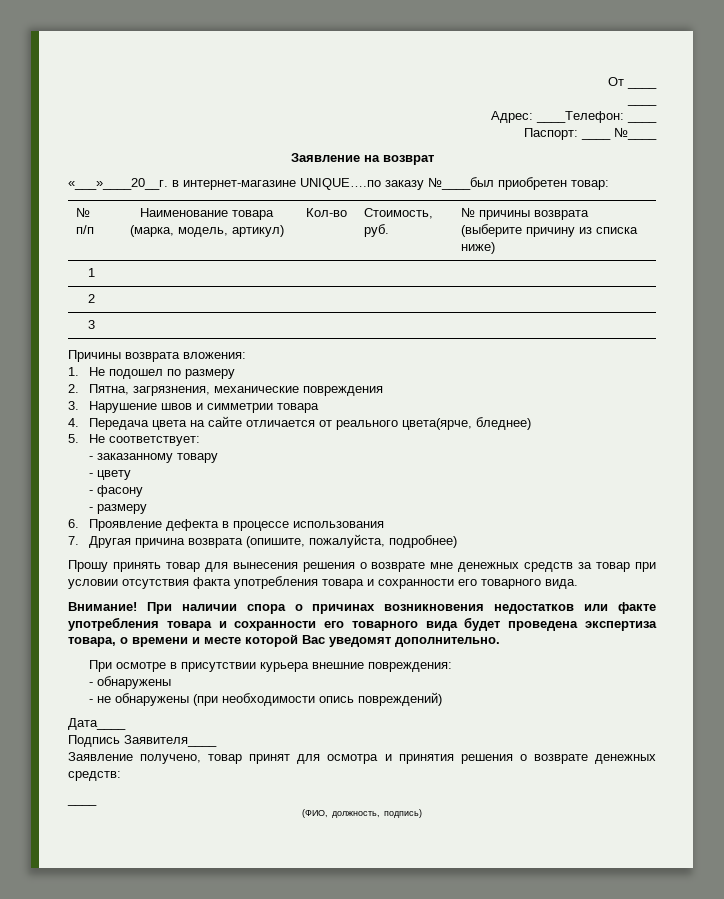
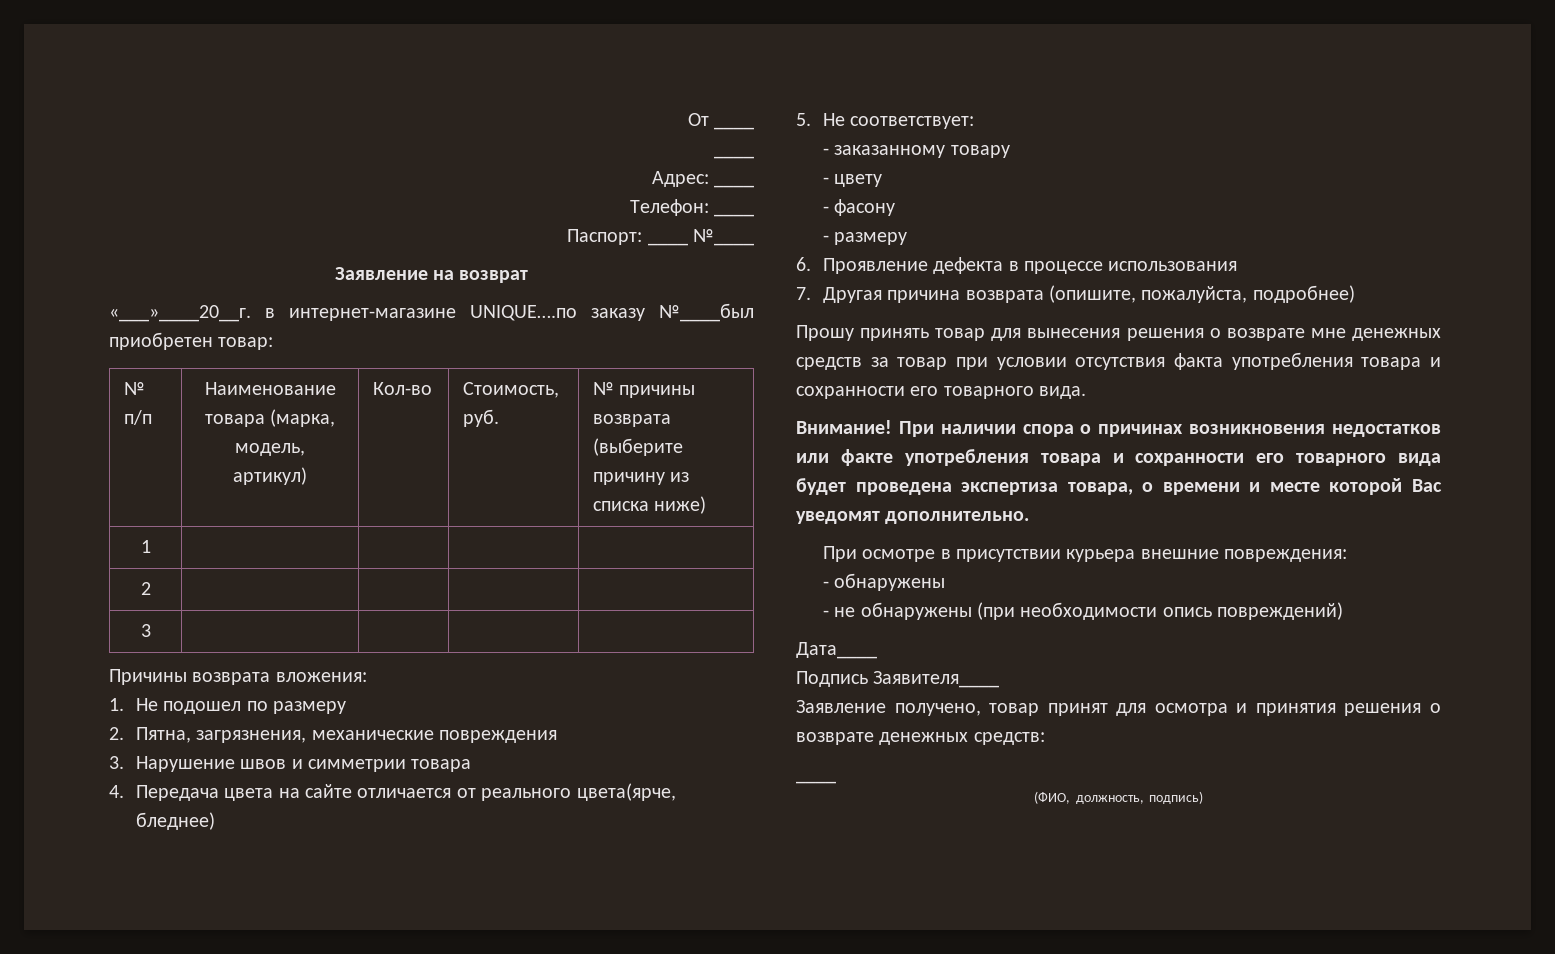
- Адрес: ____Телефон: ____
+ Адрес: ____
+ Телефон: ____

